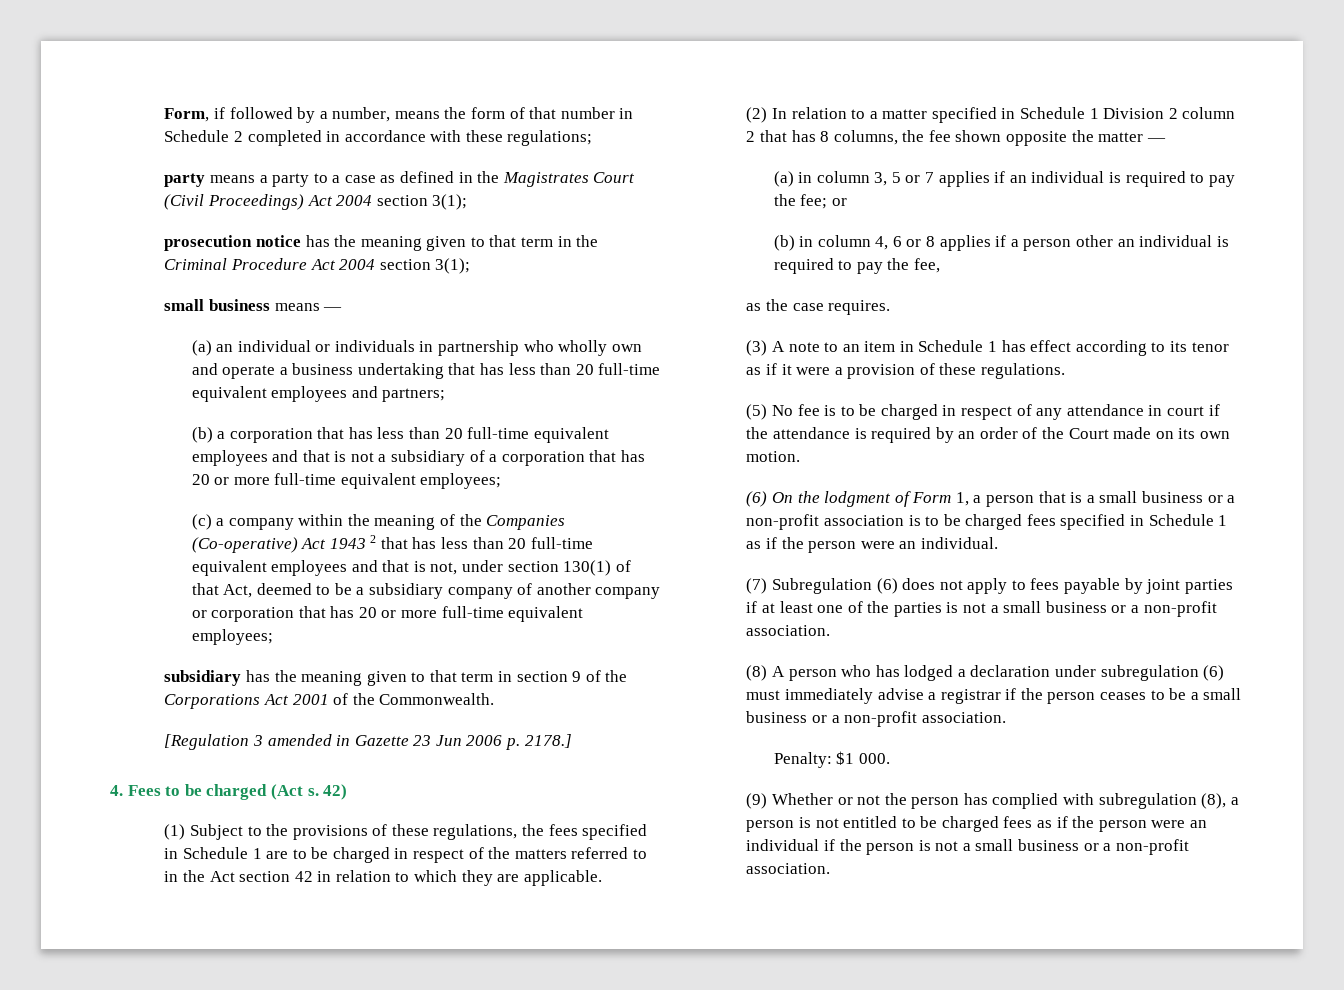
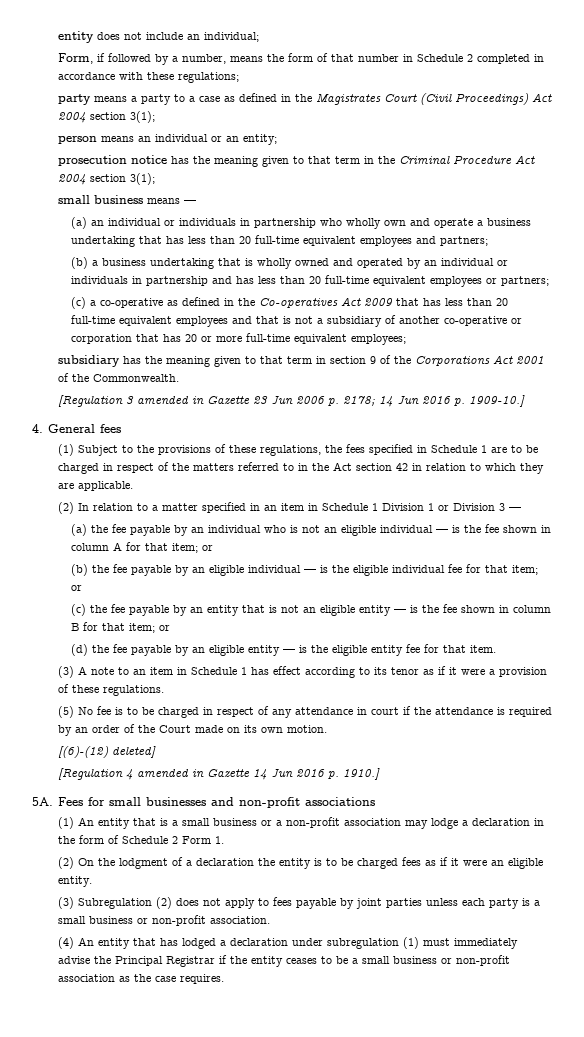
+ entity does not include an individual;
+ person means an individual or an entity;
- (b) a corporation that has less than 20 full-time equivalent employees and that is not a subsidiary of a corporation that has 20 or more full-time equivalent employees;
- (c) a company within the meaning of the Companies (Co-operative) Act 1943 2 that has less than 20 full-time equivalent employees and that is not, under section 130(1) of that Act, deemed to be a subsidiary company of another company or corporation that has 20 or more full-time equivalent employees;
+ (b) a business undertaking that is wholly owned and operated by an individual or individuals in partnership and has less than 20 full-time equivalent employees or partners;
+ (c) a co-operative as defined in the Co-operatives Act 2009 that has less than 20 full-time equivalent employees and that is not a subsidiary of another co-operative or corporation that has 20 or more full-time equivalent employees;
- [Regulation 3 amended in Gazette 23 Jun 2006 p. 2178.]
- 4. Fees to be charged (Act s. 42)
+ [Regulation 3 amended in Gazette 23 Jun 2006 p. 2178; 14 Jun 2016 p. 1909-10.]
+ 4. General fees
- (2) In relation to a matter specified in Schedule 1 Division 2 column 2 that has 8 columns, the fee shown opposite the matter —
- (a) in column 3, 5 or 7 applies if an individual is required to pay the fee; or
- (b) in column 4, 6 or 8 applies if a person other an individual is required to pay the fee,
- as the case requires.
+ (2) In relation to a matter specified in an item in Schedule 1 Division 1 or Division 3 —
+ (a) the fee payable by an individual who is not an eligible individual — is the fee shown in column A for that item; or
+ (b) the fee payable by an eligible individual — is the eligible individual fee for that item; or
+ (c) the fee payable by an entity that is not an eligible entity — is the fee shown in column B for that item; or
+ (d) the fee payable by an eligible entity — is the eligible entity fee for that item.
- (6) On the lodgment of Form 1, a person that is a small business or a non-profit association is to be charged fees specified in Schedule 1 as if the person were an individual.
- (7) Subregulation (6) does not apply to fees payable by joint parties if at least one of the parties is not a small business or a non-profit association.
- (8) A person who has lodged a declaration under subregulation (6) must immediately advise a registrar if the person ceases to be a small business or a non-profit association.
- Penalty: $1 000.
- (9) Whether or not the person has complied with subregulation (8), a person is not entitled to be charged fees as if the person were an individual if the person is not a small business or a non-profit association.
+ [(6)-(12) deleted]
+ [Regulation 4 amended in Gazette 14 Jun 2016 p. 1910.]
+ 5A. Fees for small businesses and non-profit associations
+ (1) An entity that is a small business or a non-profit association may lodge a declaration in the form of Schedule 2 Form 1.
+ (2) On the lodgment of a declaration the entity is to be charged fees as if it were an eligible entity.
+ (3) Subregulation (2) does not apply to fees payable by joint parties unless each party is a small business or non-profit association.
+ (4) An entity that has lodged a declaration under subregulation (1) must immediately advise the Principal Registrar if the entity ceases to be a small business or non-profit association as the case requires.

